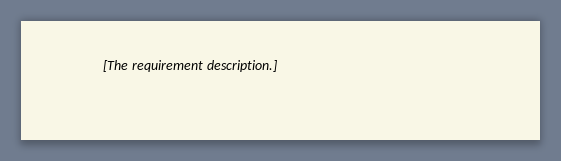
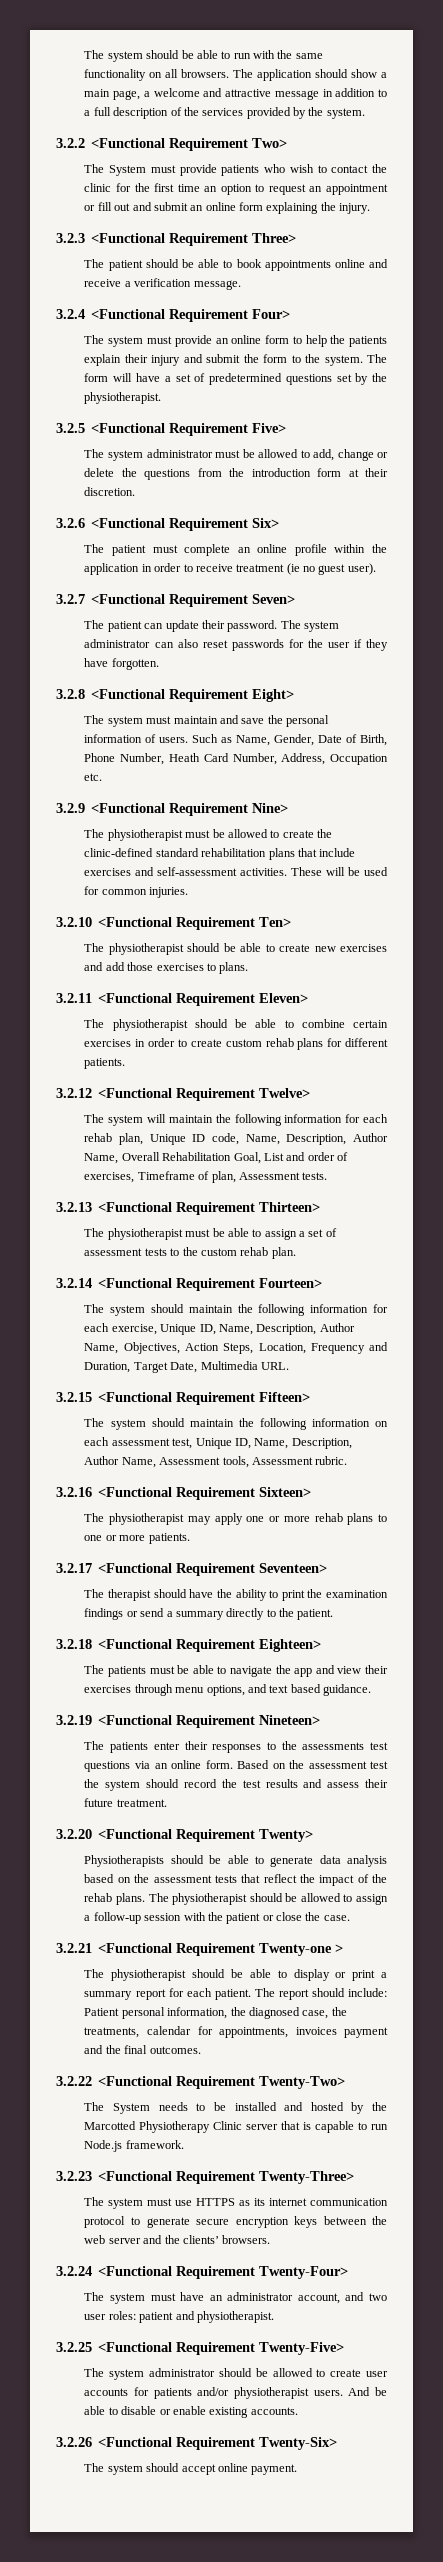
- [The requirement description.]
+ The system should be able to run with the same functionality on all browsers. The application should show a main page, a welcome and attractive message in addition to a full description of the services provided by the system.
+ 3.2.2 <Functional Requirement Two>
+ The System must provide patients who wish to contact the clinic for the first time an option to request an appointment or fill out and submit an online form explaining the injury.
+ 3.2.3 <Functional Requirement Three>
+ The patient should be able to book appointments online and receive a verification message.
+ 3.2.4 <Functional Requirement Four>
+ The system must provide an online form to help the patients explain their injury and submit the form to the system. The form will have a set of predetermined questions set by the physiotherapist.
+ 3.2.5 <Functional Requirement Five>
+ The system administrator must be allowed to add, change or delete the questions from the introduction form at their discretion.
+ 3.2.6 <Functional Requirement Six>
+ The patient must complete an online profile within the application in order to receive treatment (ie no guest user).
+ 3.2.7 <Functional Requirement Seven>
+ The patient can update their password. The system administrator can also reset passwords for the user if they have forgotten.
+ 3.2.8 <Functional Requirement Eight>
+ The system must maintain and save the personal information of users. Such as Name, Gender, Date of Birth, Phone Number, Heath Card Number, Address, Occupation etc.
+ 3.2.9 <Functional Requirement Nine>
+ The physiotherapist must be allowed to create the clinic-defined standard rehabilitation plans that include exercises and self-assessment activities. These will be used for common injuries.
+ 3.2.10 <Functional Requirement Ten>
+ The physiotherapist should be able to create new exercises and add those exercises to plans.
+ 3.2.11 <Functional Requirement Eleven>
+ The physiotherapist should be able to combine certain exercises in order to create custom rehab plans for different patients.
+ 3.2.12 <Functional Requirement Twelve>
+ The system will maintain the following information for each rehab plan, Unique ID code, Name, Description, Author Name, Overall Rehabilitation Goal, List and order of exercises, Timeframe of plan, Assessment tests.
+ 3.2.13 <Functional Requirement Thirteen>
+ The physiotherapist must be able to assign a set of assessment tests to the custom rehab plan.
+ 3.2.14 <Functional Requirement Fourteen>
+ The system should maintain the following information for each exercise, Unique ID, Name, Description, Author Name, Objectives, Action Steps, Location, Frequency and Duration, Target Date, Multimedia URL.
+ 3.2.15 <Functional Requirement Fifteen>
+ The system should maintain the following information on each assessment test, Unique ID, Name, Description, Author Name, Assessment tools, Assessment rubric.
+ 3.2.16 <Functional Requirement Sixteen>
+ The physiotherapist may apply one or more rehab plans to one or more patients.
+ 3.2.17 <Functional Requirement Seventeen>
+ The therapist should have the ability to print the examination findings or send a summary directly to the patient.
+ 3.2.18 <Functional Requirement Eighteen>
+ The patients must be able to navigate the app and view their exercises through menu options, and text based guidance.
+ 3.2.19 <Functional Requirement Nineteen>
+ The patients enter their responses to the assessments test questions via an online form. Based on the assessment test the system should record the test results and assess their future treatment.
+ 3.2.20 <Functional Requirement Twenty>
+ Physiotherapists should be able to generate data analysis based on the assessment tests that reflect the impact of the rehab plans. The physiotherapist should be allowed to assign a follow-up session with the patient or close the case.
+ 3.2.21 <Functional Requirement Twenty-one >
+ The physiotherapist should be able to display or print a summary report for each patient. The report should include: Patient personal information, the diagnosed case, the treatments, calendar for appointments, invoices payment and the final outcomes.
+ 3.2.22 <Functional Requirement Twenty-Two>
+ The System needs to be installed and hosted by the Marcotted Physiotherapy Clinic server that is capable to run Node.js framework.
+ 3.2.23 <Functional Requirement Twenty-Three>
+ The system must use HTTPS as its internet communication protocol to generate secure encryption keys between the web server and the clients’ browsers.
+ 3.2.24 <Functional Requirement Twenty-Four>
+ The system must have an administrator account, and two user roles: patient and physiotherapist.
+ 3.2.25 <Functional Requirement Twenty-Five>
+ The system administrator should be allowed to create user accounts for patients and/or physiotherapist users. And be able to disable or enable existing accounts.
+ 3.2.26 <Functional Requirement Twenty-Six>
+ The system should accept online payment.

